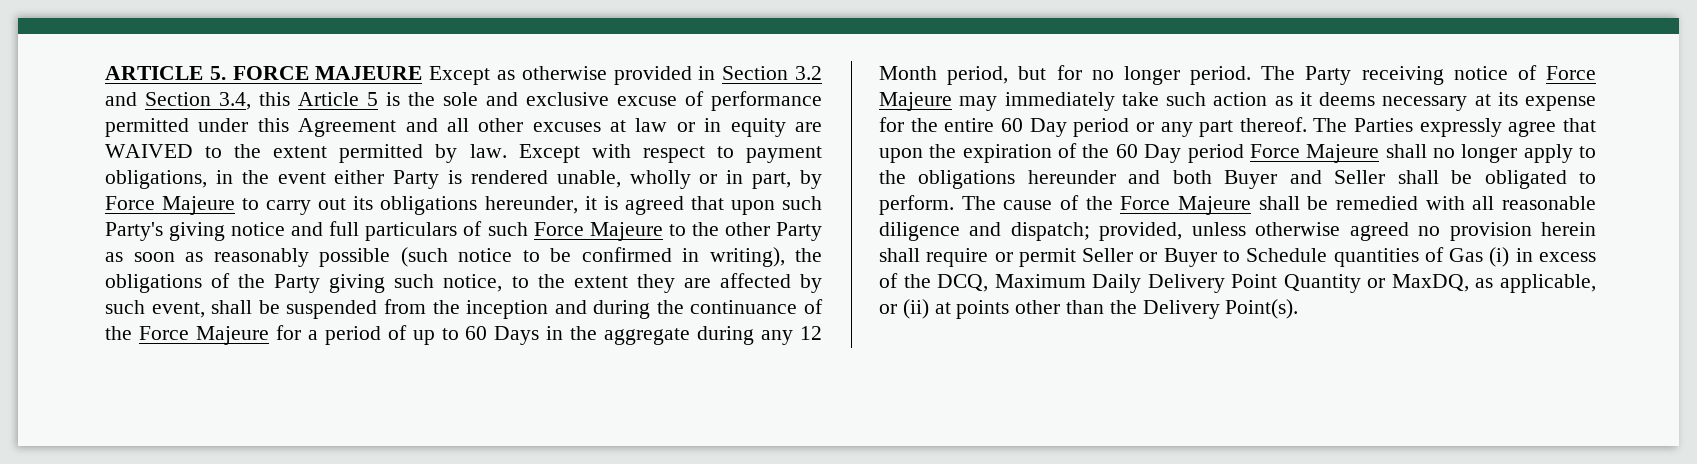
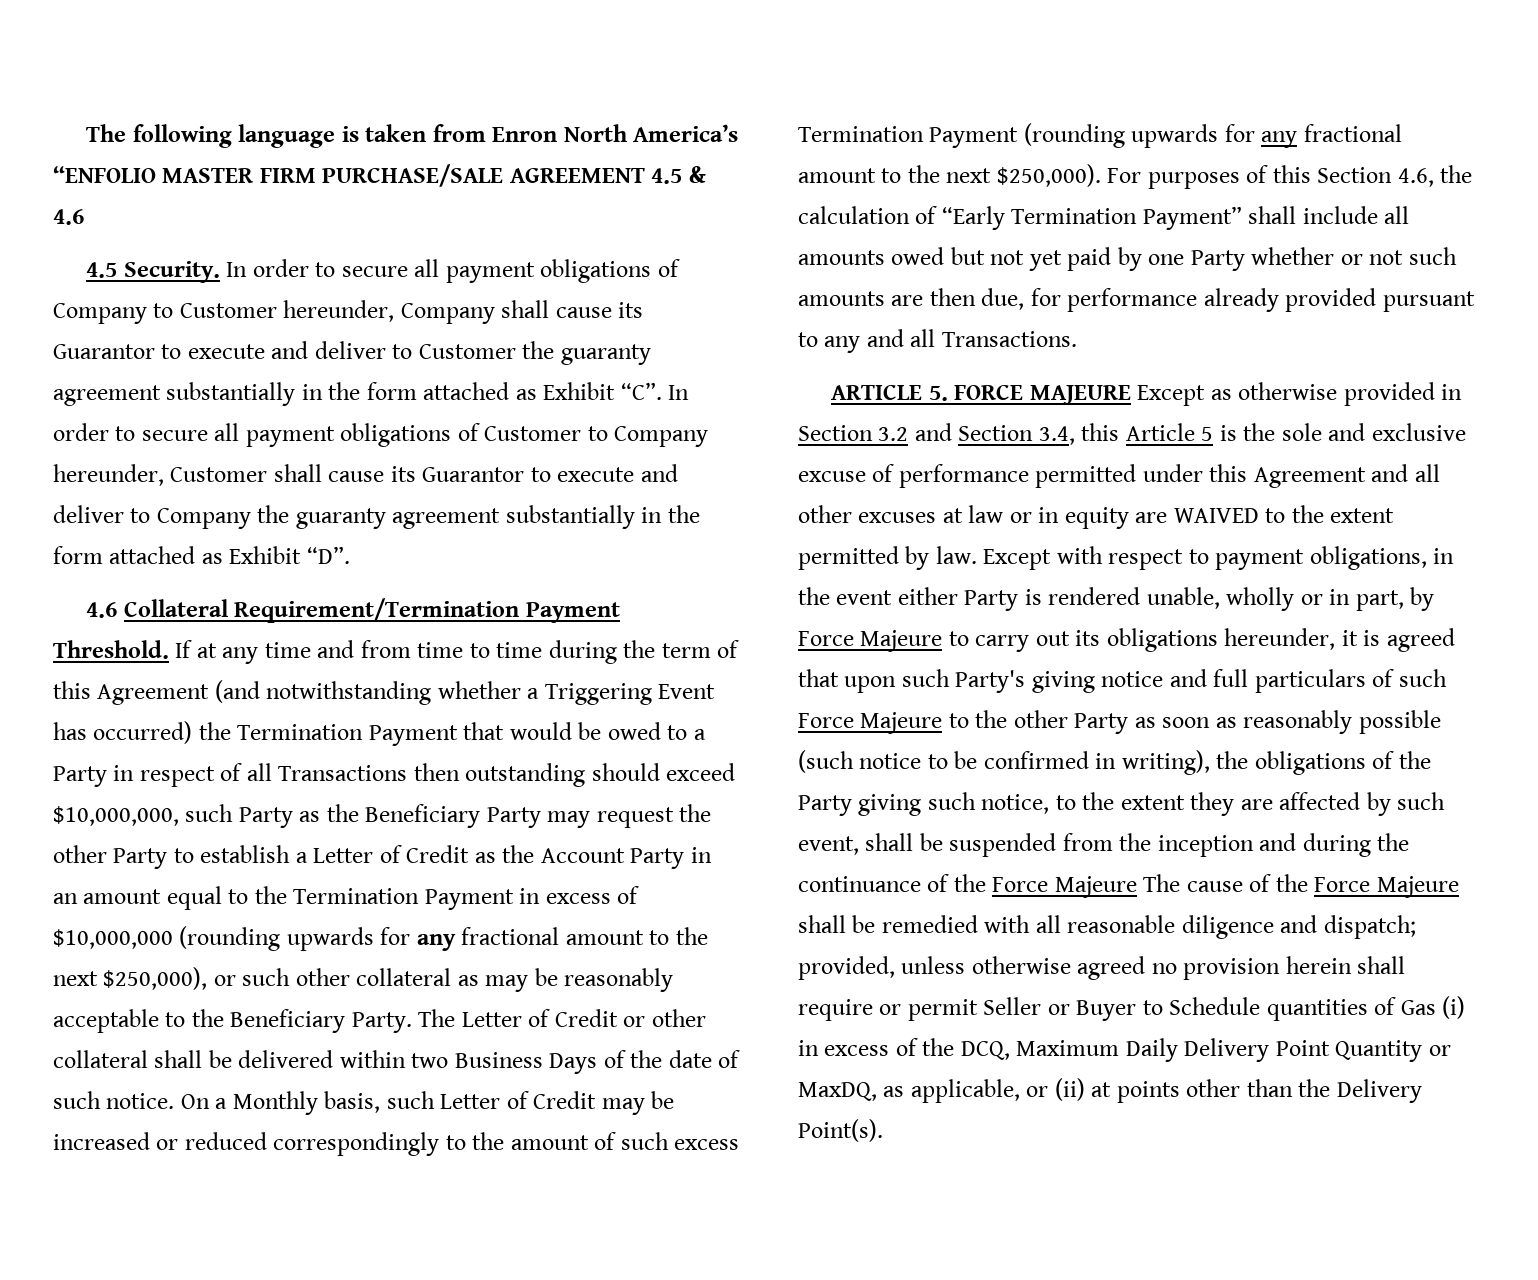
+ The following language is taken from Enron North America’s “ENFOLIO MASTER FIRM PURCHASE/SALE AGREEMENT 4.5 & 4.6
+ 4.5 Security. In order to secure all payment obligations of Company to Customer hereunder, Company shall cause its Guarantor to execute and deliver to Customer the guaranty agreement substantially in the form attached as Exhibit “C”. In order to secure all payment obligations of Customer to Company hereunder, Customer shall cause its Guarantor to execute and deliver to Company the guaranty agreement substantially in the form attached as Exhibit “D”.
+ 4.6 Collateral Requirement/Termination Payment Threshold. If at any time and from time to time during the term of this Agreement (and notwithstanding whether a Triggering Event has occurred) the Termination Payment that would be owed to a Party in respect of all Transactions then outstanding should exceed $10,000,000, such Party as the Beneficiary Party may request the other Party to establish a Letter of Credit as the Account Party in an amount equal to the Termination Payment in excess of $10,000,000 (rounding upwards for any fractional amount to the next $250,000), or such other collateral as may be reasonably acceptable to the Beneficiary Party. The Letter of Credit or other collateral shall be delivered within two Business Days of the date of such notice. On a Monthly basis, such Letter of Credit may be increased or reduced correspondingly to the amount of such excess Termination Payment (rounding upwards for any fractional amount to the next $250,000). For purposes of this Section 4.6, the calculation of “Early Termination Payment” shall include all amounts owed but not yet paid by one Party whether or not such amounts are then due, for performance already provided pursuant to any and all Transactions.
- Except with respect to payment obligations, in the event either Party is rendered unable, wholly or in part, by Force Majeure to carry out its obligations hereunder, it is agreed that upon such Party's giving notice and full particulars of such Force Majeure to the other Party as soon as reasonably possible (such notice to be confirmed in writing), the obligations of the Party giving such notice, to the extent they are affected by such event, shall be suspended from the inception and during the continuance of the Force Majeure for a period of up to 60 Days in the aggregate during any 12 Month period, but for no longer period. The Party receiving notice of Force Majeure may immediately take such action as it deems necessary at its expense for the entire 60 Day period or any part thereof. The Parties expressly agree that upon the expiration of the 60 Day period Force Majeure shall no longer apply to the obligations hereunder and both Buyer and Seller shall be obligated to perform. The cause of the Force Majeure shall be remedied with all reasonable diligence and dispatch;
+ Except with respect to payment obligations, in the event either Party is rendered unable, wholly or in part, by Force Majeure to carry out its obligations hereunder, it is agreed that upon such Party's giving notice and full particulars of such Force Majeure to the other Party as soon as reasonably possible (such notice to be confirmed in writing), the obligations of the Party giving such notice, to the extent they are affected by such event, shall be suspended from the inception and during the continuance of the Force Majeure The cause of the Force Majeure shall be remedied with all reasonable diligence and dispatch;

